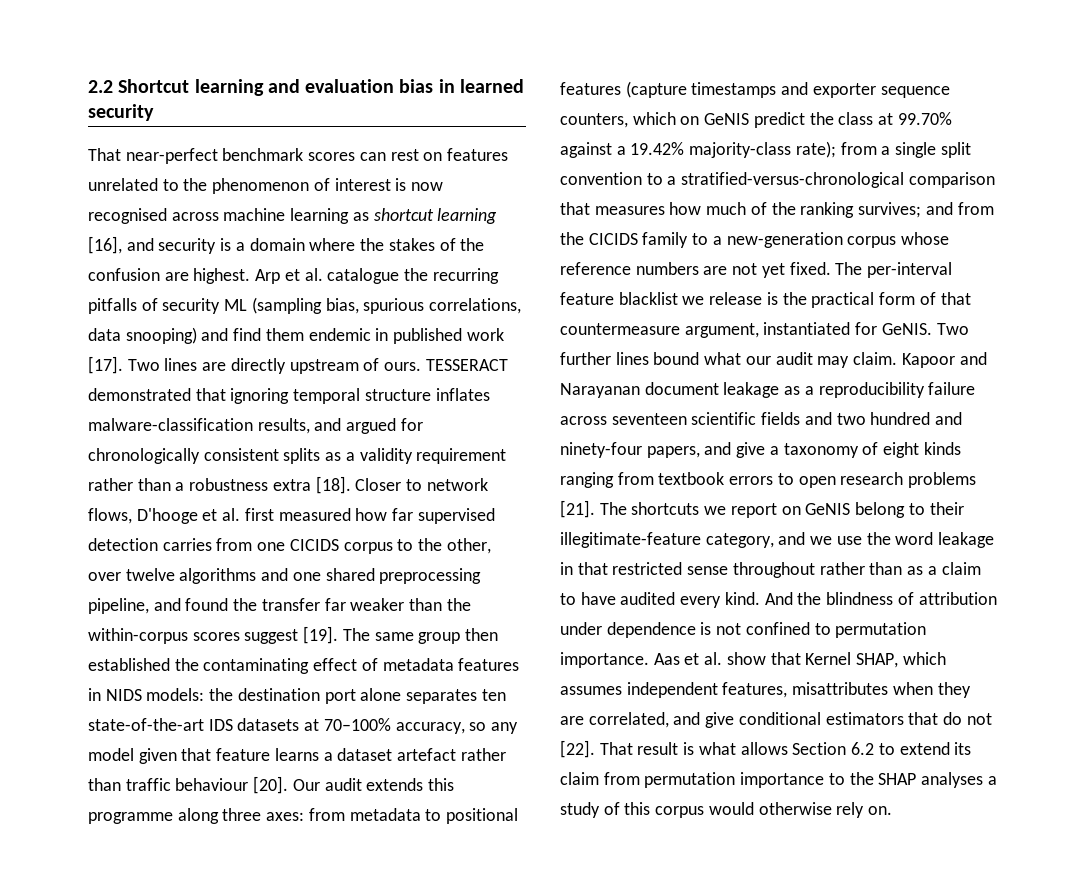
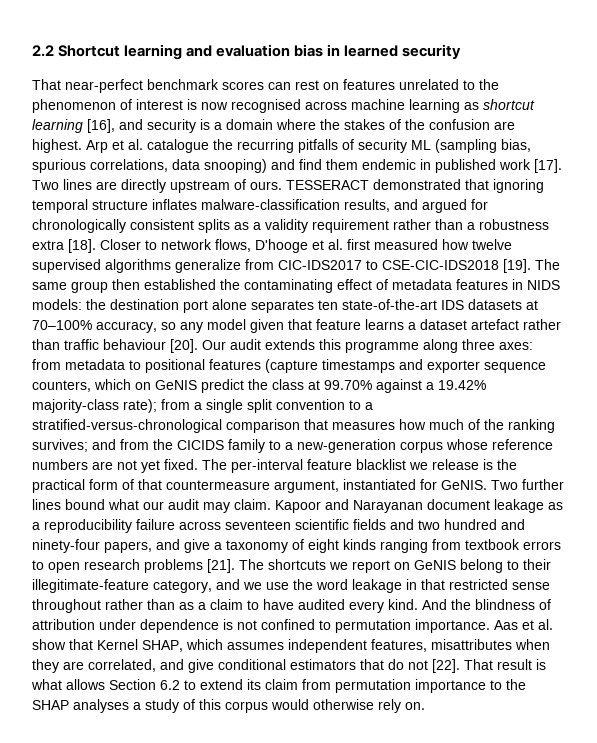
- Closer to network flows, D'hooge et al. first measured how far supervised detection carries from one CICIDS corpus to the other, over twelve algorithms and one shared preprocessing pipeline, and found the transfer far weaker than the within-corpus scores suggest [19].
+ Closer to network flows, D'hooge et al. first measured how twelve supervised algorithms generalize from CIC-IDS2017 to CSE-CIC-IDS2018 [19].

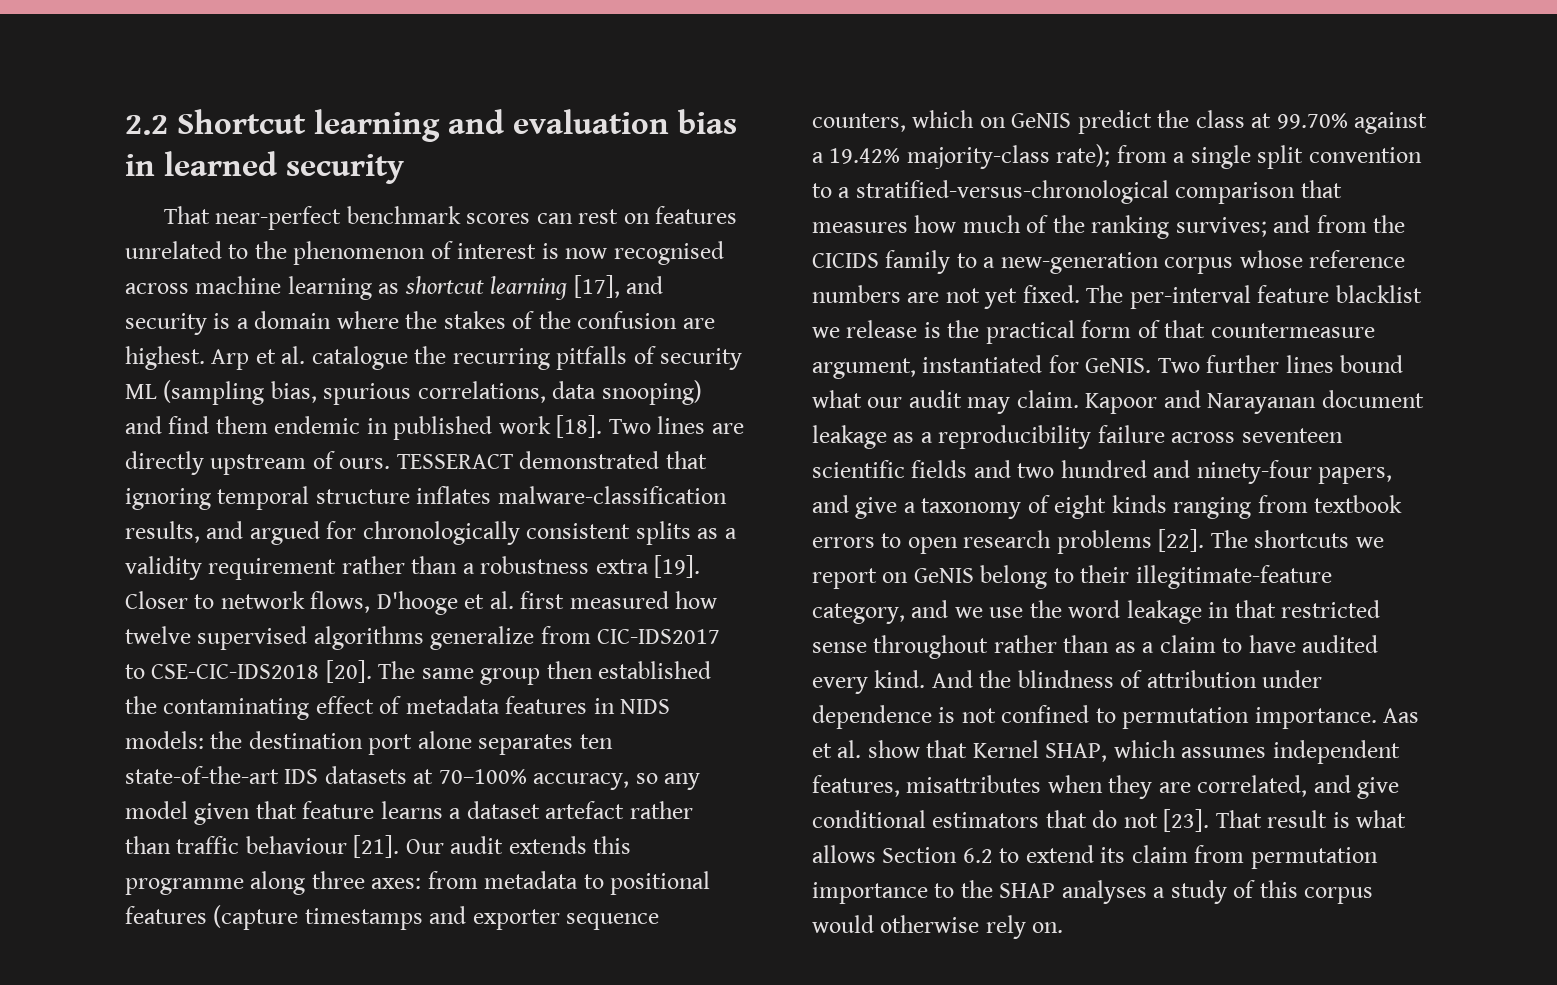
- That near-perfect benchmark scores can rest on features unrelated to the phenomenon of interest is now recognised across machine learning as shortcut learning [16], and security is a domain where the stakes of the confusion are highest.
+ That near-perfect benchmark scores can rest on features unrelated to the phenomenon of interest is now recognised across machine learning as shortcut learning [17], and security is a domain where the stakes of the confusion are highest.
- Arp et al. catalogue the recurring pitfalls of security ML (sampling bias, spurious correlations, data snooping) and find them endemic in published work [17].
+ Arp et al. catalogue the recurring pitfalls of security ML (sampling bias, spurious correlations, data snooping) and find them endemic in published work [18].
- TESSERACT demonstrated that ignoring temporal structure inflates malware-classification results, and argued for chronologically consistent splits as a validity requirement rather than a robustness extra [18].
+ TESSERACT demonstrated that ignoring temporal structure inflates malware-classification results, and argued for chronologically consistent splits as a validity requirement rather than a robustness extra [19].
- Closer to network flows, D'hooge et al. first measured how twelve supervised algorithms generalize from CIC-IDS2017 to CSE-CIC-IDS2018 [19].
+ Closer to network flows, D'hooge et al. first measured how twelve supervised algorithms generalize from CIC-IDS2017 to CSE-CIC-IDS2018 [20].
- The same group then established the contaminating effect of metadata features in NIDS models: the destination port alone separates ten state-of-the-art IDS datasets at 70–100% accuracy, so any model given that feature learns a dataset artefact rather than traffic behaviour [20].
+ The same group then established the contaminating effect of metadata features in NIDS models: the destination port alone separates ten state-of-the-art IDS datasets at 70–100% accuracy, so any model given that feature learns a dataset artefact rather than traffic behaviour [21].
- Kapoor and Narayanan document leakage as a reproducibility failure across seventeen scientific fields and two hundred and ninety-four papers, and give a taxonomy of eight kinds ranging from textbook errors to open research problems [21].
+ Kapoor and Narayanan document leakage as a reproducibility failure across seventeen scientific fields and two hundred and ninety-four papers, and give a taxonomy of eight kinds ranging from textbook errors to open research problems [22].
- Aas et al. show that Kernel SHAP, which assumes independent features, misattributes when they are correlated, and give conditional estimators that do not [22].
+ Aas et al. show that Kernel SHAP, which assumes independent features, misattributes when they are correlated, and give conditional estimators that do not [23].

